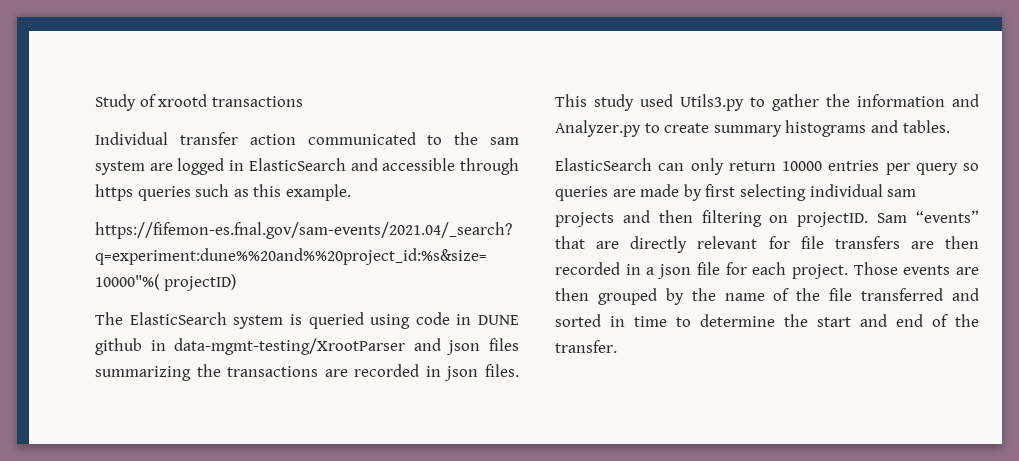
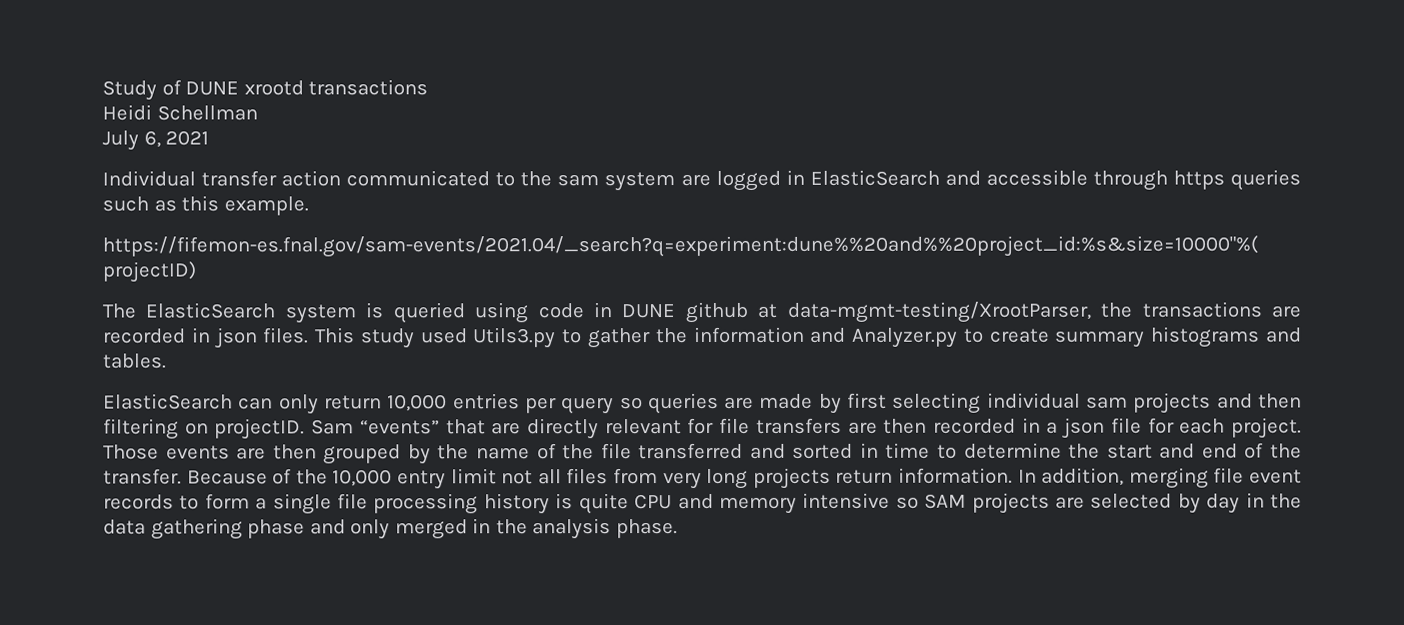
- Study of xrootd transactions
+ Study of DUNE xrootd transactions
+ Heidi Schellman
+ July 6, 2021
- The ElasticSearch system is queried using code in DUNE github in data-mgmt-testing/XrootParser and json files summarizing the transactions are recorded in json files.
+ The ElasticSearch system is queried using code in DUNE github at data-mgmt-testing/XrootParser, the transactions are recorded in json files.
- ElasticSearch can only return 10000 entries per query so queries are made by first selecting individual sam projects and then filtering on projectID.
+ ElasticSearch can only return 10,000 entries per query so queries are made by first selecting individual sam projects and then filtering on projectID.
+ Because of the 10,000 entry limit not all files from very long projects return information. In addition, merging file event records to form a single file processing history is quite CPU and memory intensive so SAM projects are selected by day in the data gathering phase and only merged in the analysis phase.

